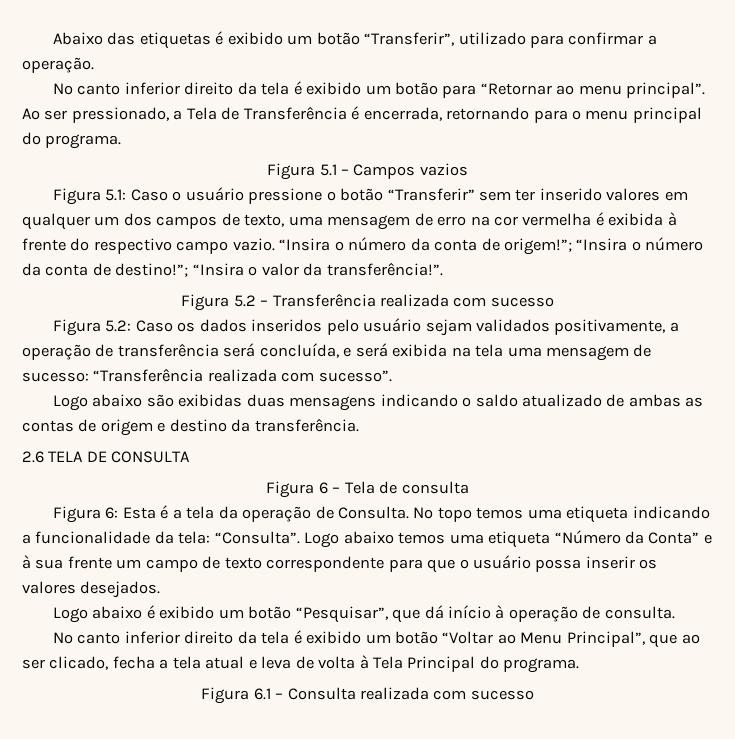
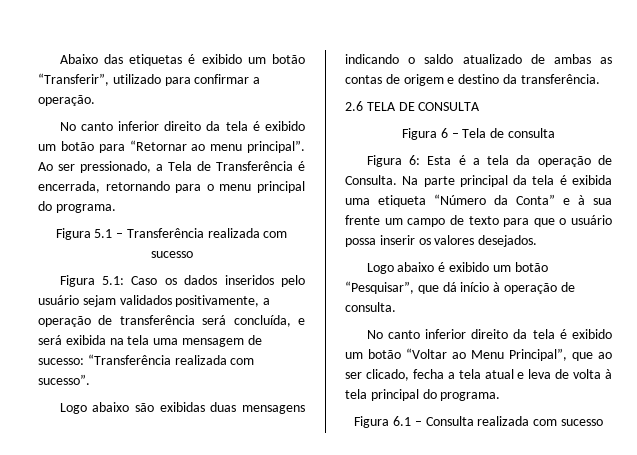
- Figura 5.1 – Campos vazios
- Figura 5.1: Caso o usuário pressione o botão “Transferir” sem ter inserido valores em qualquer um dos campos de texto, uma mensagem de erro na cor vermelha é exibida à frente do respectivo campo vazio. “Insira o número da conta de origem!”; “Insira o número da conta de destino!”; “Insira o valor da transferência!”.
- Figura 5.2 – Transferência realizada com sucesso
+ Figura 5.1 – Transferência realizada com sucesso
- Figura 5.2: Caso os dados inseridos pelo usuário sejam validados positivamente, a operação de transferência será concluída, e será exibida na tela uma mensagem de sucesso: “Transferência realizada com sucesso”.
+ Figura 5.1: Caso os dados inseridos pelo usuário sejam validados positivamente, a operação de transferência será concluída, e será exibida na tela uma mensagem de sucesso: “Transferência realizada com sucesso”.
- No topo temos uma etiqueta indicando a funcionalidade da tela: “Consulta”. Logo abaixo temos uma etiqueta “Número da Conta” e à sua frente um campo de texto correspondente para que o usuário possa inserir os valores desejados.
+ Na parte principal da tela é exibida uma etiqueta “Número da Conta” e à sua frente um campo de texto para que o usuário possa inserir os valores desejados.
- No canto inferior direito da tela é exibido um botão “Voltar ao Menu Principal”, que ao ser clicado, fecha a tela atual e leva de volta à Tela Principal do programa.
+ No canto inferior direito da tela é exibido um botão “Voltar ao Menu Principal”, que ao ser clicado, fecha a tela atual e leva de volta à tela principal do programa.

